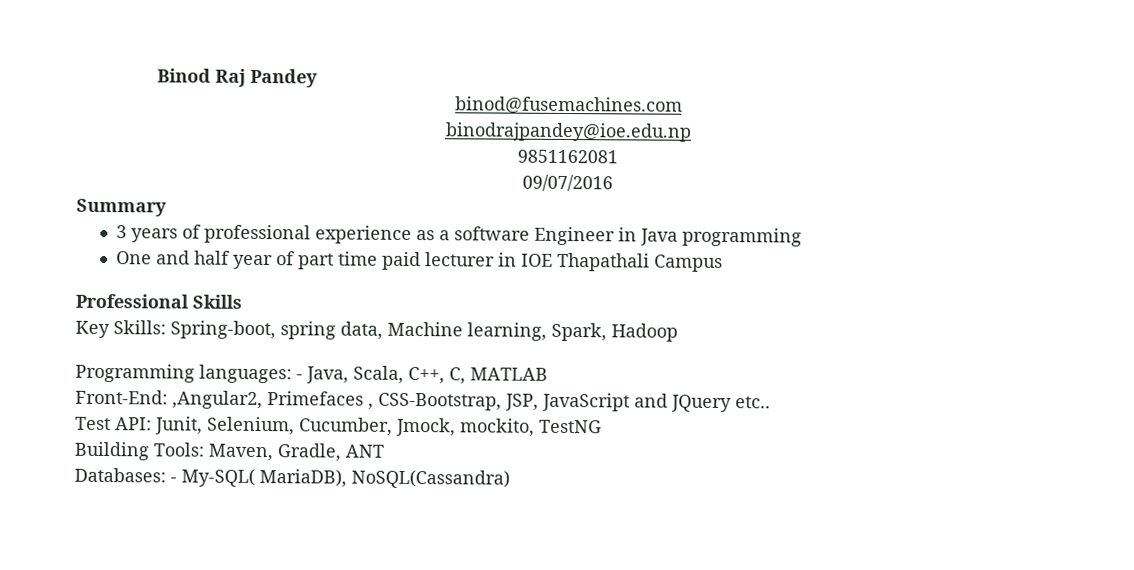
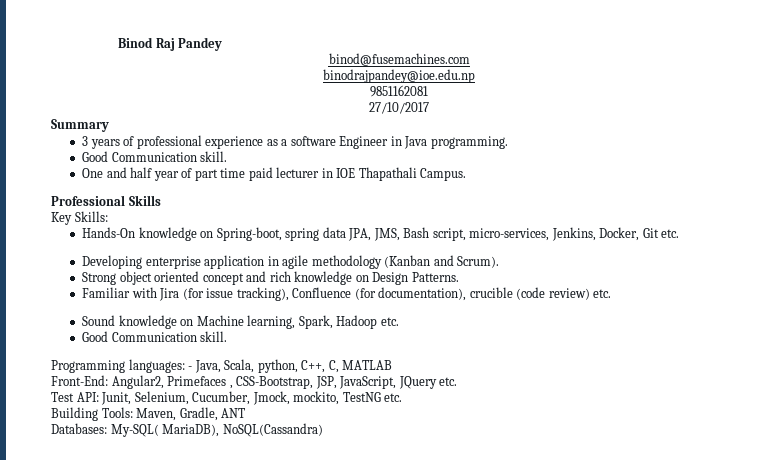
- 09/07/2016
+ 27/10/2017
- 3 years of professional experience as a software Engineer in Java programming
+ 3 years of professional experience as a software Engineer in Java programming.
+ Good Communication skill.
- One and half year of part time paid lecturer in IOE Thapathali Campus
+ One and half year of part time paid lecturer in IOE Thapathali Campus.
- Key Skills: Spring-boot, spring data, Machine learning, Spark, Hadoop
+ Key Skills:
+ Hands-On knowledge on Spring-boot, spring data JPA, JMS, Bash script, micro-services, Jenkins, Docker, Git etc.
+ Developing enterprise application in agile methodology (Kanban and Scrum).
+ Strong object oriented concept and rich knowledge on Design Patterns.
+ Familiar with Jira (for issue tracking), Confluence (for documentation), crucible (code review) etc.
+ Sound knowledge on Machine learning, Spark, Hadoop etc.
+ Good Communication skill.
- Programming languages: - Java, Scala, C++, C, MATLAB
+ Programming languages: - Java, Scala, python, C++, C, MATLAB
- Front-End: ,Angular2, Primefaces , CSS-Bootstrap, JSP, JavaScript and JQuery etc..
+ Front-End: Angular2, Primefaces , CSS-Bootstrap, JSP, JavaScript, JQuery etc.
- Test API: Junit, Selenium, Cucumber, Jmock, mockito, TestNG
+ Test API: Junit, Selenium, Cucumber, Jmock, mockito, TestNG etc.
- Databases: - My-SQL( MariaDB), NoSQL(Cassandra)
+ Databases: My-SQL( MariaDB), NoSQL(Cassandra)

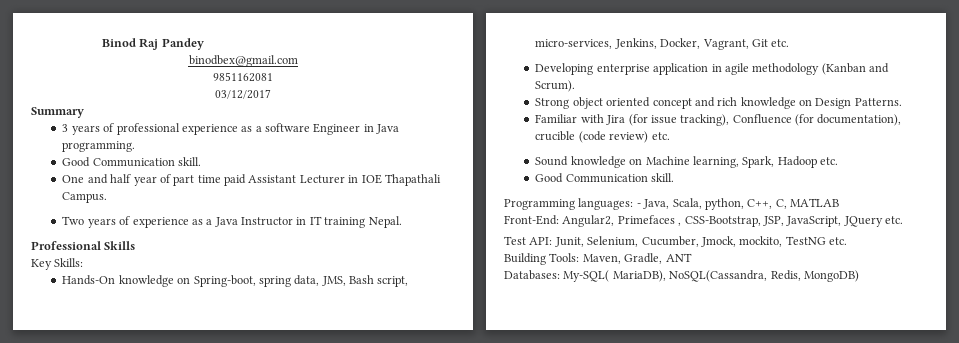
- binod@fusemachines.com
- binodrajpandey@ioe.edu.np
+ binodbex@gmail.com
- 27/10/2017
+ 03/12/2017
- One and half year of part time paid lecturer in IOE Thapathali Campus.
+ One and half year of part time paid Assistant Lecturer in IOE Thapathali Campus.
+ Two years of experience as a Java Instructor in IT training Nepal.
- Hands-On knowledge on Spring-boot, spring data JPA, JMS, Bash script, micro-services, Jenkins, Docker, Git etc.
+ Hands-On knowledge on Spring-boot, spring data, JMS, Bash script, micro-services, Jenkins, Docker, Vagrant, Git etc.
- Databases: My-SQL( MariaDB), NoSQL(Cassandra)
+ Databases: My-SQL( MariaDB), NoSQL(Cassandra, Redis, MongoDB)

